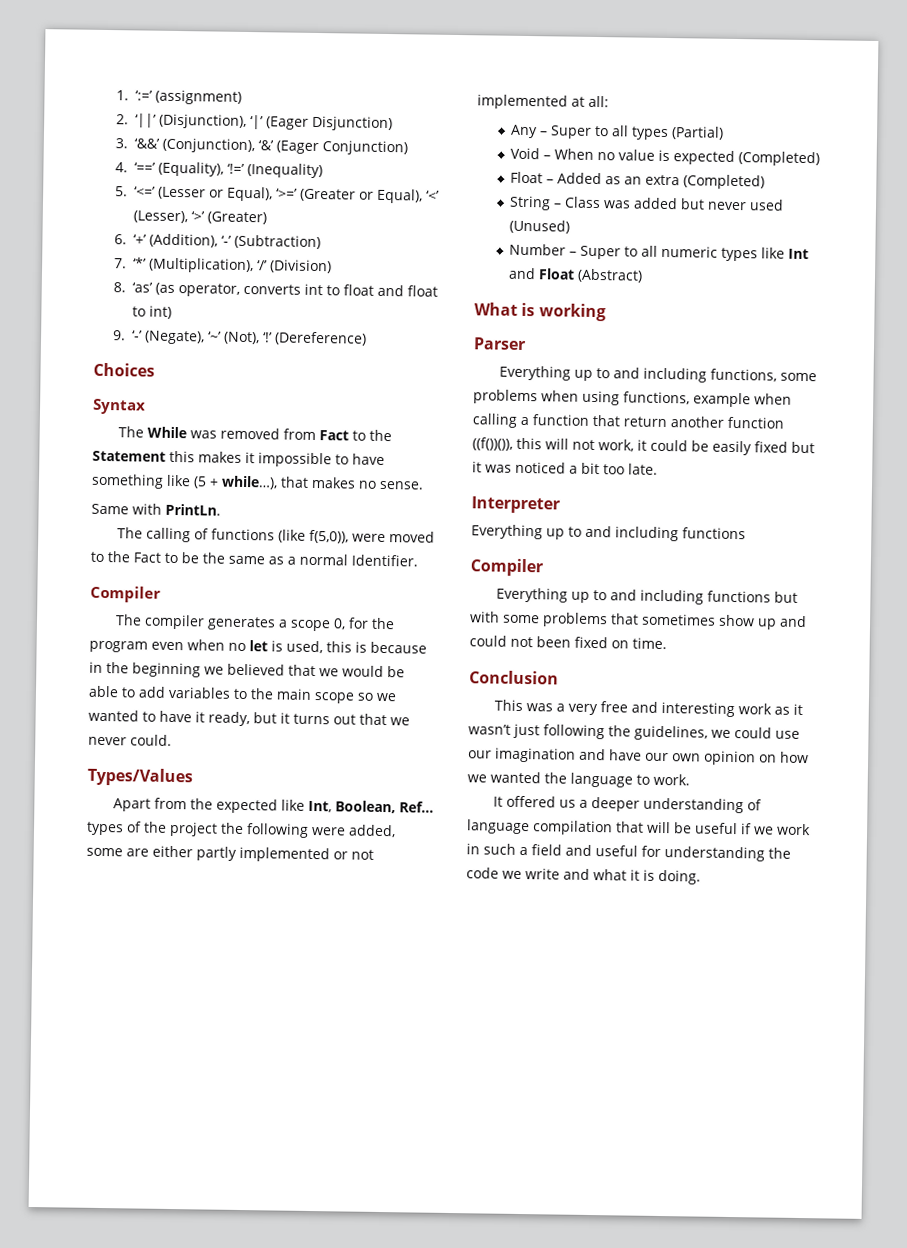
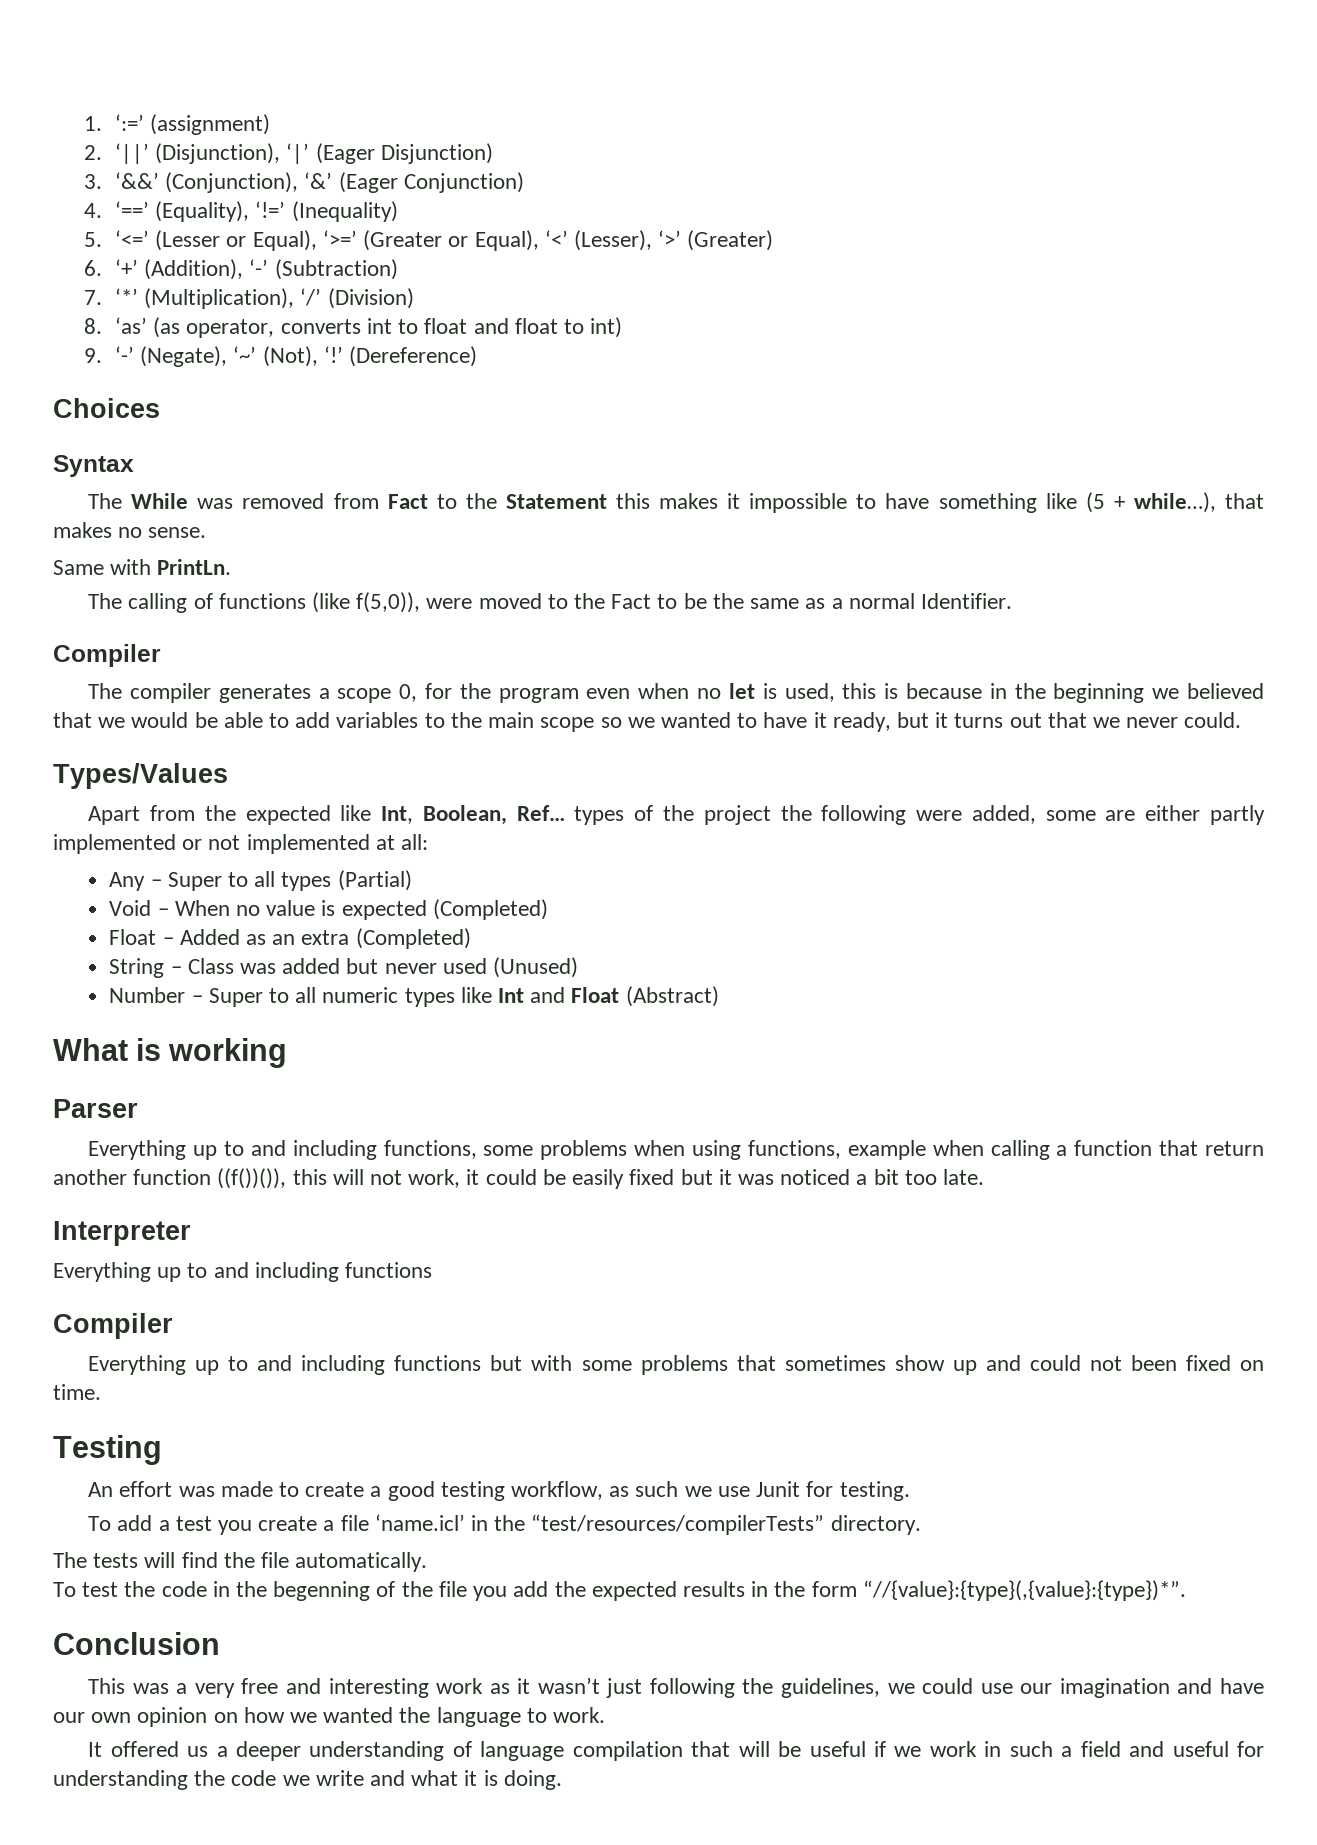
+ Testing
+ An effort was made to create a good testing workflow, as such we use Junit for testing.
+ To add a test you create a file ‘name.icl’ in the “test/resources/compilerTests” directory.
+ The tests will find the file automatically.
+ To test the code in the begenning of the file you add the expected results in the form “//{value}:{type}(,{value}:{type})*”.

